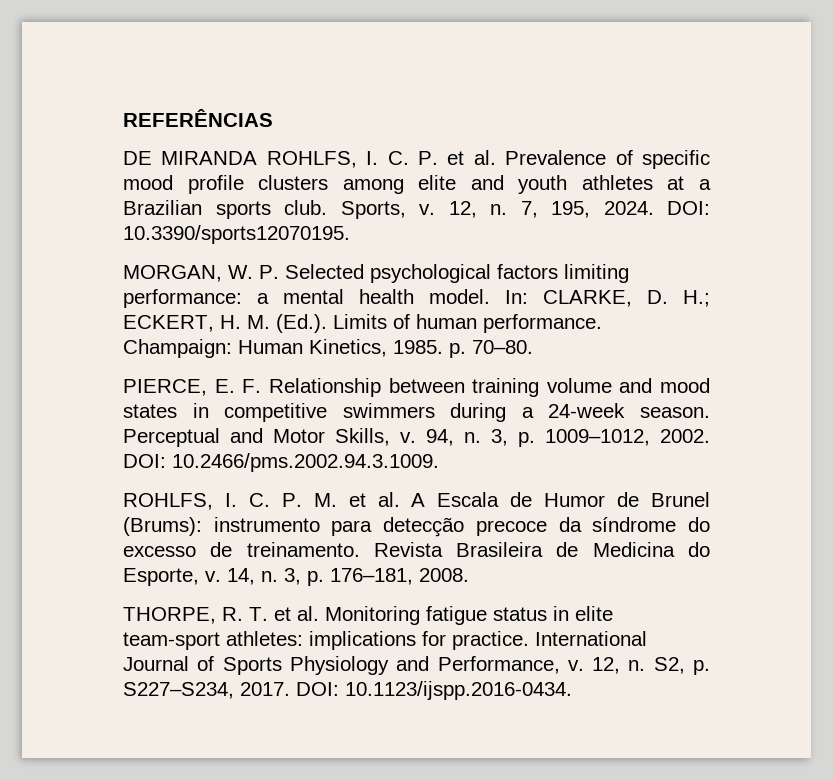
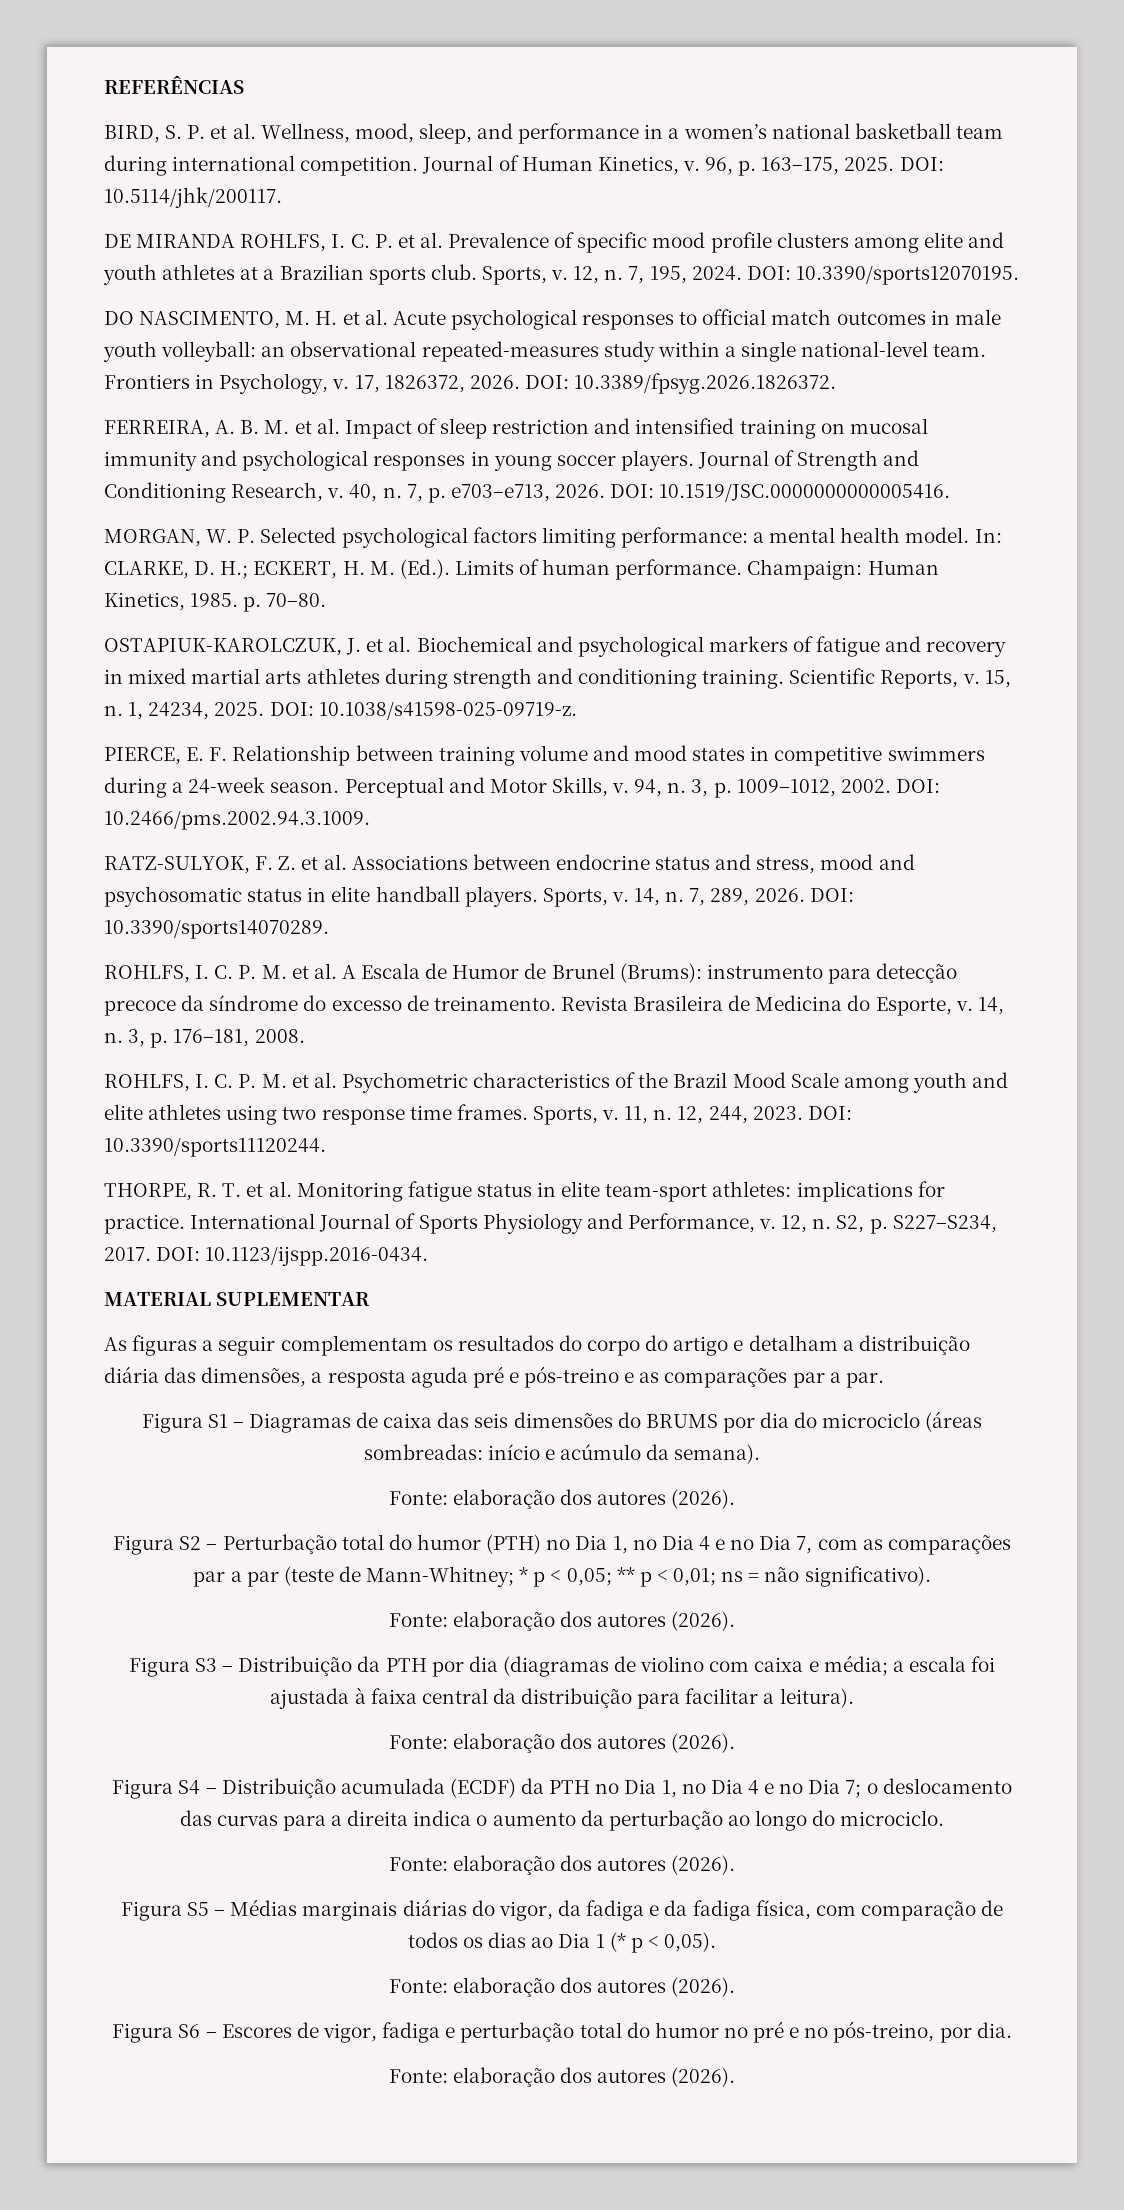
+ BIRD, S. P. et al. Wellness, mood, sleep, and performance in a women’s national basketball team during international competition. Journal of Human Kinetics, v. 96, p. 163–175, 2025. DOI: 10.5114/jhk/200117.
+ DO NASCIMENTO, M. H. et al. Acute psychological responses to official match outcomes in male youth volleyball: an observational repeated-measures study within a single national-level team. Frontiers in Psychology, v. 17, 1826372, 2026. DOI: 10.3389/fpsyg.2026.1826372.
+ FERREIRA, A. B. M. et al. Impact of sleep restriction and intensified training on mucosal immunity and psychological responses in young soccer players. Journal of Strength and Conditioning Research, v. 40, n. 7, p. e703–e713, 2026. DOI: 10.1519/JSC.0000000000005416.
+ OSTAPIUK-KAROLCZUK, J. et al. Biochemical and psychological markers of fatigue and recovery in mixed martial arts athletes during strength and conditioning training. Scientific Reports, v. 15, n. 1, 24234, 2025. DOI: 10.1038/s41598-025-09719-z.
+ RATZ-SULYOK, F. Z. et al. Associations between endocrine status and stress, mood and psychosomatic status in elite handball players. Sports, v. 14, n. 7, 289, 2026. DOI: 10.3390/sports14070289.
+ ROHLFS, I. C. P. M. et al. Psychometric characteristics of the Brazil Mood Scale among youth and elite athletes using two response time frames. Sports, v. 11, n. 12, 244, 2023. DOI: 10.3390/sports11120244.
+ MATERIAL SUPLEMENTAR
+ As figuras a seguir complementam os resultados do corpo do artigo e detalham a distribuição diária das dimensões, a resposta aguda pré e pós-treino e as comparações par a par.
+ Figura S1 – Diagramas de caixa das seis dimensões do BRUMS por dia do microciclo (áreas sombreadas: início e acúmulo da semana).
+ Fonte: elaboração dos autores (2026).
+ Figura S2 – Perturbação total do humor (PTH) no Dia 1, no Dia 4 e no Dia 7, com as comparações par a par (teste de Mann-Whitney; * p < 0,05; ** p < 0,01; ns = não significativo).
+ Fonte: elaboração dos autores (2026).
+ Figura S3 – Distribuição da PTH por dia (diagramas de violino com caixa e média; a escala foi ajustada à faixa central da distribuição para facilitar a leitura).
+ Fonte: elaboração dos autores (2026).
+ Figura S4 – Distribuição acumulada (ECDF) da PTH no Dia 1, no Dia 4 e no Dia 7; o deslocamento das curvas para a direita indica o aumento da perturbação ao longo do microciclo.
+ Fonte: elaboração dos autores (2026).
+ Figura S5 – Médias marginais diárias do vigor, da fadiga e da fadiga física, com comparação de todos os dias ao Dia 1 (* p < 0,05).
+ Fonte: elaboração dos autores (2026).
+ Figura S6 – Escores de vigor, fadiga e perturbação total do humor no pré e no pós-treino, por dia.
+ Fonte: elaboração dos autores (2026).

